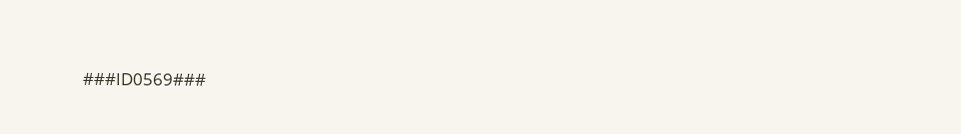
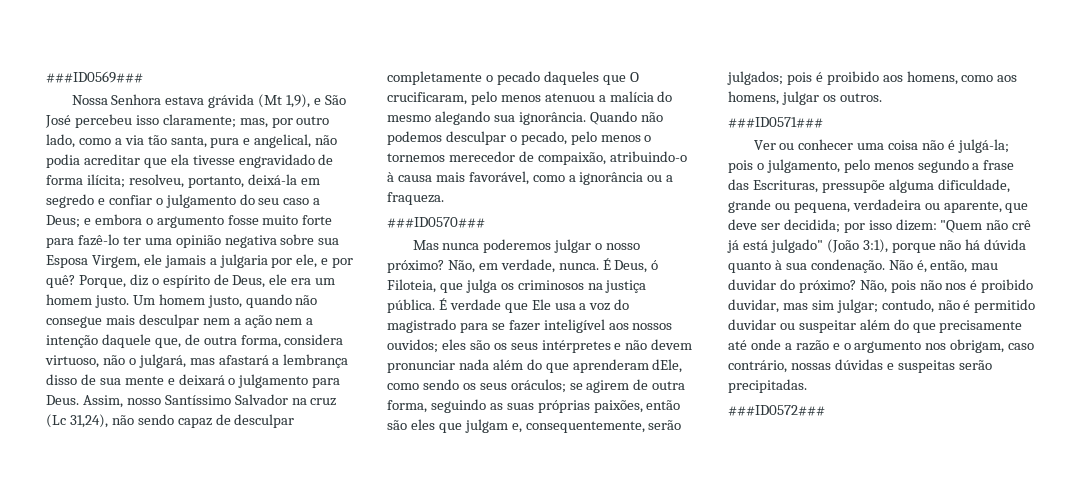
+ Nossa Senhora estava grávida (Mt 1,9), e São José percebeu isso claramente; mas, por outro lado, como a via tão santa, pura e angelical, não podia acreditar que ela tivesse engravidado de forma ilícita; resolveu, portanto, deixá-la em segredo e confiar o julgamento do seu caso a Deus; e embora o argumento fosse muito forte para fazê-lo ter uma opinião negativa sobre sua Esposa Virgem, ele jamais a julgaria por ele, e por quê? Porque, diz o espírito de Deus, ele era um homem justo. Um homem justo, quando não consegue mais desculpar nem a ação nem a intenção daquele que, de outra forma, considera virtuoso, não o julgará, mas afastará a lembrança disso de sua mente e deixará o julgamento para Deus. Assim, nosso Santíssimo Salvador na cruz (Lc 31,24), não sendo capaz de desculpar completamente o pecado daqueles que O crucificaram, pelo menos atenuou a malícia do mesmo alegando sua ignorância. Quando não podemos desculpar o pecado, pelo menos o tornemos merecedor de compaixão, atribuindo-o à causa mais favorável, como a ignorância ou a fraqueza.
+ ###ID0570###
+ Mas nunca poderemos julgar o nosso próximo? Não, em verdade, nunca. É Deus, ó Filoteia, que julga os criminosos na justiça pública. É verdade que Ele usa a voz do magistrado para se fazer inteligível aos nossos ouvidos; eles são os seus intérpretes e não devem pronunciar nada além do que aprenderam dEle, como sendo os seus oráculos; se agirem de outra forma, seguindo as suas próprias paixões, então são eles que julgam e, consequentemente, serão julgados; pois é proibido aos homens, como aos homens, julgar os outros.
+ ###ID0571###
+ Ver ou conhecer uma coisa não é julgá-la; pois o julgamento, pelo menos segundo a frase das Escrituras, pressupõe alguma dificuldade, grande ou pequena, verdadeira ou aparente, que deve ser decidida; por isso dizem: "Quem não crê já está julgado" (João 3:1), porque não há dúvida quanto à sua condenação. Não é, então, mau duvidar do próximo? Não, pois não nos é proibido duvidar, mas sim julgar; contudo, não é permitido duvidar ou suspeitar além do que precisamente até onde a razão e o argumento nos obrigam, caso contrário, nossas dúvidas e suspeitas serão precipitadas.
+ ###ID0572###

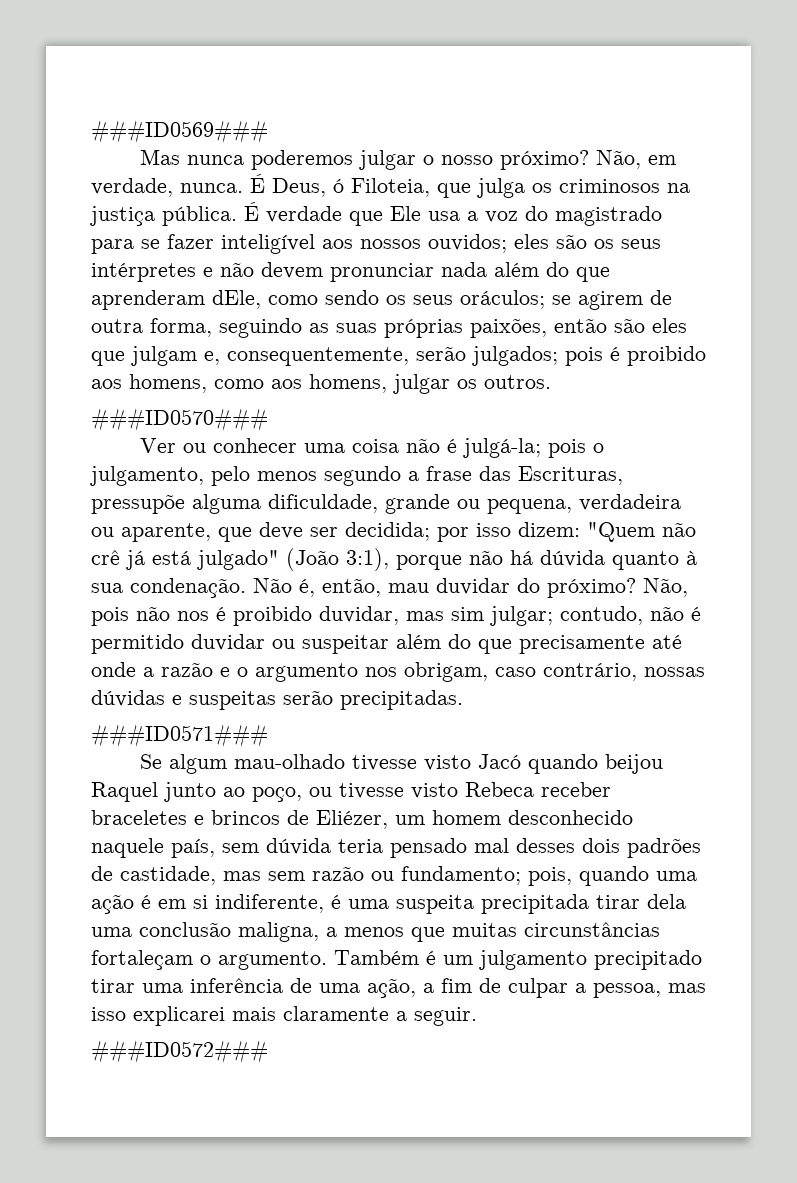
- Nossa Senhora estava grávida (Mt 1,9), e São José percebeu isso claramente; mas, por outro lado, como a via tão santa, pura e angelical, não podia acreditar que ela tivesse engravidado de forma ilícita; resolveu, portanto, deixá-la em segredo e confiar o julgamento do seu caso a Deus; e embora o argumento fosse muito forte para fazê-lo ter uma opinião negativa sobre sua Esposa Virgem, ele jamais a julgaria por ele, e por quê? Porque, diz o espírito de Deus, ele era um homem justo. Um homem justo, quando não consegue mais desculpar nem a ação nem a intenção daquele que, de outra forma, considera virtuoso, não o julgará, mas afastará a lembrança disso de sua mente e deixará o julgamento para Deus. Assim, nosso Santíssimo Salvador na cruz (Lc 31,24), não sendo capaz de desculpar completamente o pecado daqueles que O crucificaram, pelo menos atenuou a malícia do mesmo alegando sua ignorância. Quando não podemos desculpar o pecado, pelo menos o tornemos merecedor de compaixão, atribuindo-o à causa mais favorável, como a ignorância ou a fraqueza.
- ###ID0570###
- ###ID0571###
+ ###ID0570###
+ ###ID0571###
+ Se algum mau-olhado tivesse visto Jacó quando beijou Raquel junto ao poço, ou tivesse visto Rebeca receber braceletes e brincos de Eliézer, um homem desconhecido naquele país, sem dúvida teria pensado mal desses dois padrões de castidade, mas sem razão ou fundamento; pois, quando uma ação é em si indiferente, é uma suspeita precipitada tirar dela uma conclusão maligna, a menos que muitas circunstâncias fortaleçam o argumento. Também é um julgamento precipitado tirar uma inferência de uma ação, a fim de culpar a pessoa, mas isso explicarei mais claramente a seguir.

